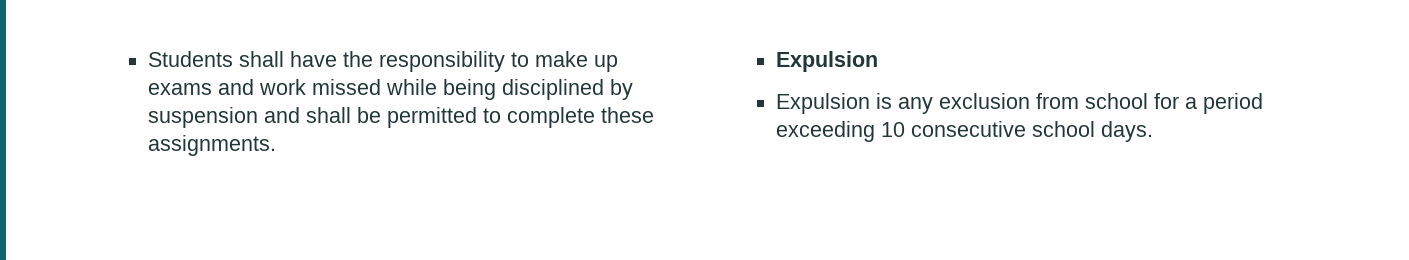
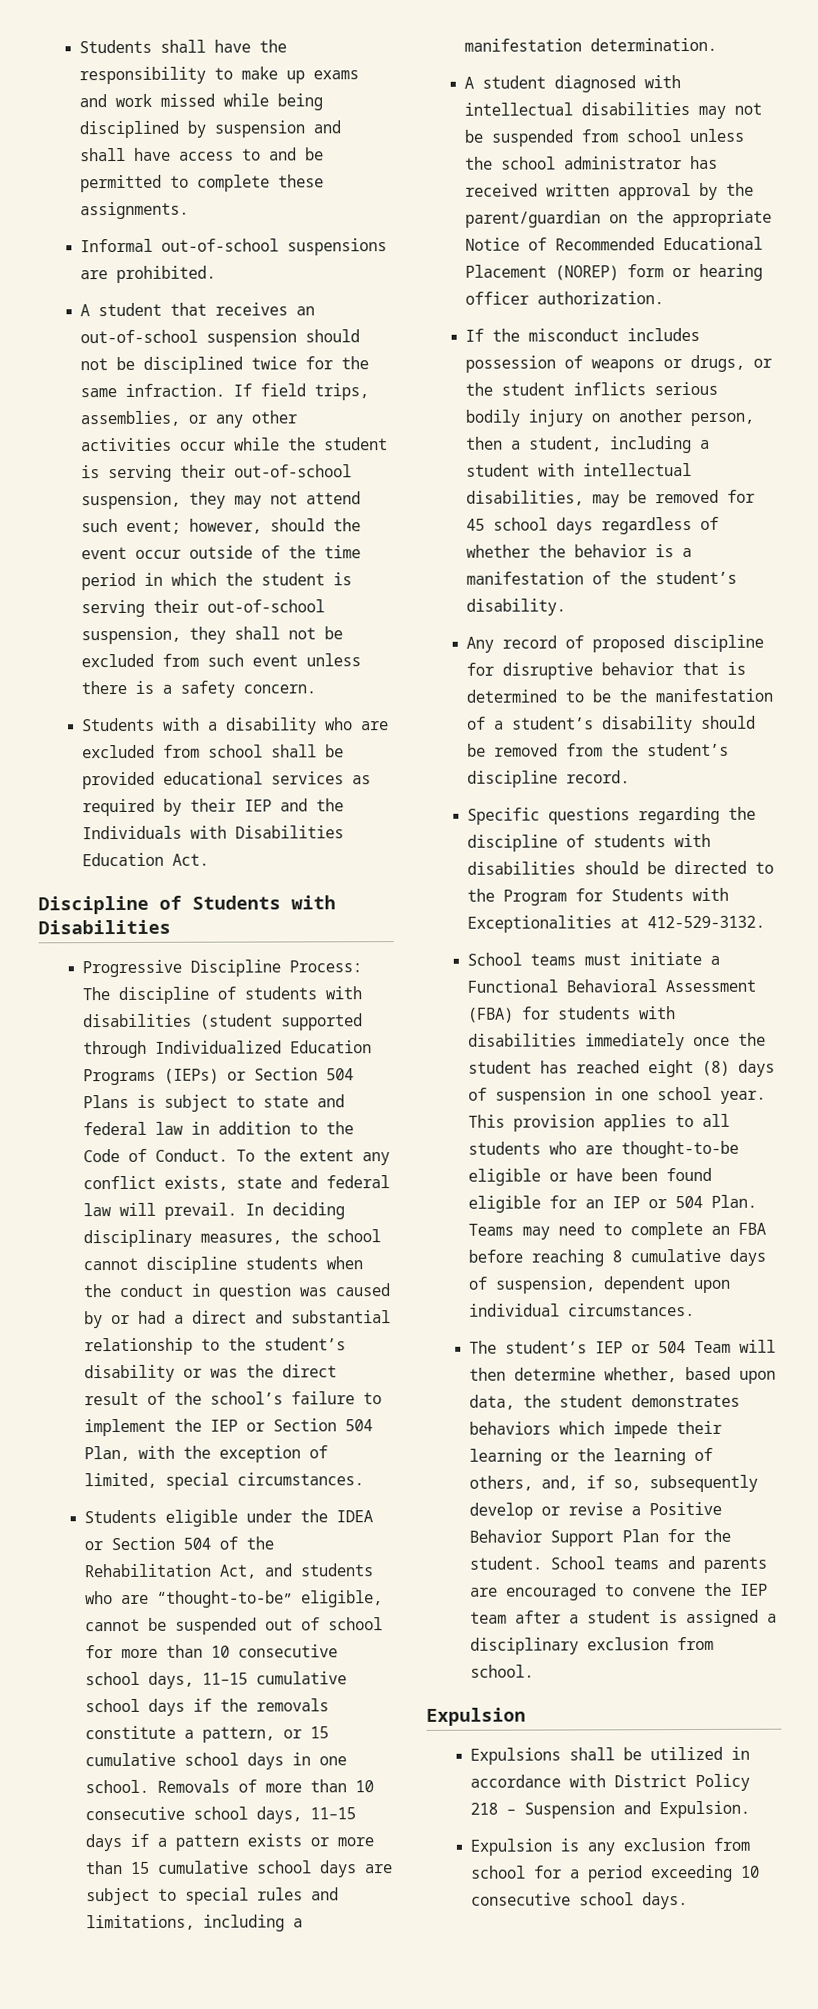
- Students shall have the responsibility to make up exams and work missed while being disciplined by suspension and shall be permitted to complete these assignments.
+ Students shall have the responsibility to make up exams and work missed while being disciplined by suspension and shall have access to and be permitted to complete these assignments.
+ Informal out-of-school suspensions are prohibited.
+ A student that receives an out-of-school suspension should not be disciplined twice for the same infraction. If field trips, assemblies, or any other activities occur while the student is serving their out-of-school suspension, they may not attend such event; however, should the event occur outside of the time period in which the student is serving their out-of-school suspension, they shall not be excluded from such event unless there is a safety concern.
+ Students with a disability who are excluded from school shall be provided educational services as required by their IEP and the Individuals with Disabilities Education Act.
+ Discipline of Students with Disabilities
+ Progressive Discipline Process: The discipline of students with disabilities (student supported through Individualized Education Programs (IEPs) or Section 504 Plans is subject to state and federal law in addition to the Code of Conduct. To the extent any conflict exists, state and federal law will prevail. In deciding disciplinary measures, the school cannot discipline students when the conduct in question was caused by or had a direct and substantial relationship to the student’s disability or was the direct result of the school’s failure to implement the IEP or Section 504 Plan, with the exception of limited, special circumstances.
+ Students eligible under the IDEA or Section 504 of the Rehabilitation Act, and students who are “thought-to-be” eligible, cannot be suspended out of school for more than 10 consecutive school days, 11–15 cumulative school days if the removals constitute a pattern, or 15 cumulative school days in one school. Removals of more than 10 consecutive school days, 11–15 days if a pattern exists or more than 15 cumulative school days are subject to special rules and limitations, including a manifestation determination.
+ A student diagnosed with intellectual disabilities may not be suspended from school unless the school administrator has received written approval by the parent/guardian on the appropriate Notice of Recommended Educational Placement (NOREP) form or hearing officer authorization.
+ If the misconduct includes possession of weapons or drugs, or the student inflicts serious bodily injury on another person, then a student, including a student with intellectual disabilities, may be removed for 45 school days regardless of whether the behavior is a manifestation of the student’s disability.
+ Any record of proposed discipline for disruptive behavior that is determined to be the manifestation of a student’s disability should be removed from the student’s discipline record.
+ Specific questions regarding the discipline of students with disabilities should be directed to the Program for Students with Exceptionalities at 412-529-3132.
+ School teams must initiate a Functional Behavioral Assessment (FBA) for students with disabilities immediately once the student has reached eight (8) days of suspension in one school year. This provision applies to all students who are thought-to-be eligible or have been found eligible for an IEP or 504 Plan. Teams may need to complete an FBA before reaching 8 cumulative days of suspension, dependent upon individual circumstances.
+ The student’s IEP or 504 Team will then determine whether, based upon data, the student demonstrates behaviors which impede their learning or the learning of others, and, if so, subsequently develop or revise a Positive Behavior Support Plan for the student. School teams and parents are encouraged to convene the IEP team after a student is assigned a disciplinary exclusion from school.
  Expulsion
+ Expulsions shall be utilized in accordance with District Policy 218 – Suspension and Expulsion.

